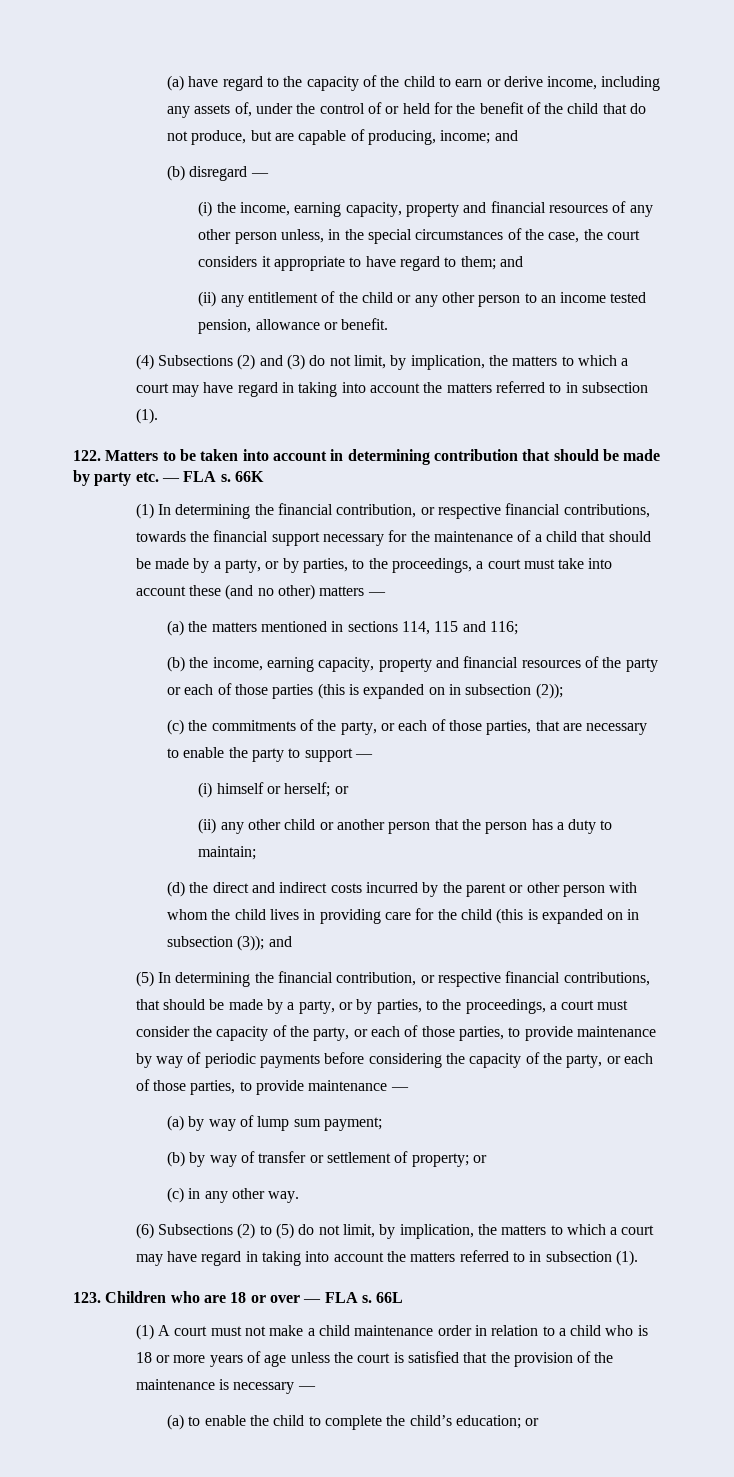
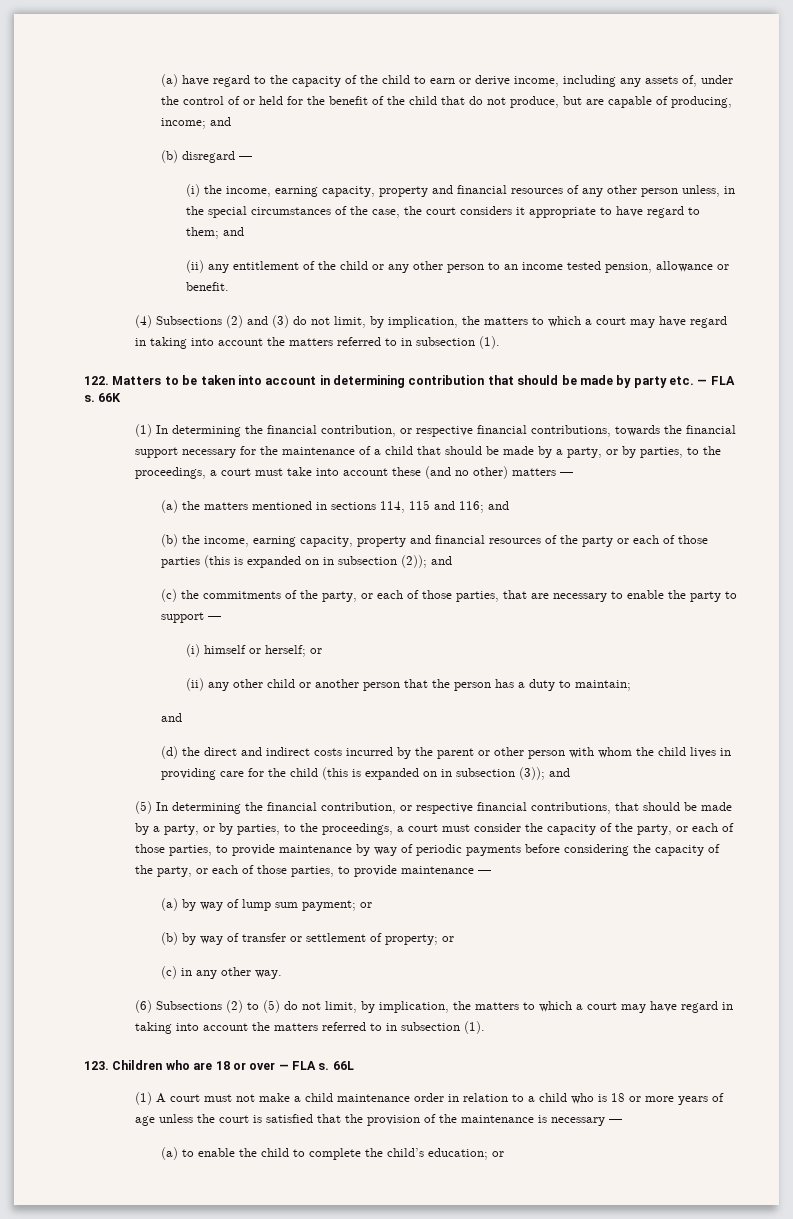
- (a) the matters mentioned in sections 114, 115 and 116;
+ (a) the matters mentioned in sections 114, 115 and 116; and
- (b) the income, earning capacity, property and financial resources of the party or each of those parties (this is expanded on in subsection (2));
+ (b) the income, earning capacity, property and financial resources of the party or each of those parties (this is expanded on in subsection (2)); and
  (ii) any other child or another person that the person has a duty to maintain;
+ and
- (a) by way of lump sum payment;
+ (a) by way of lump sum payment; or

